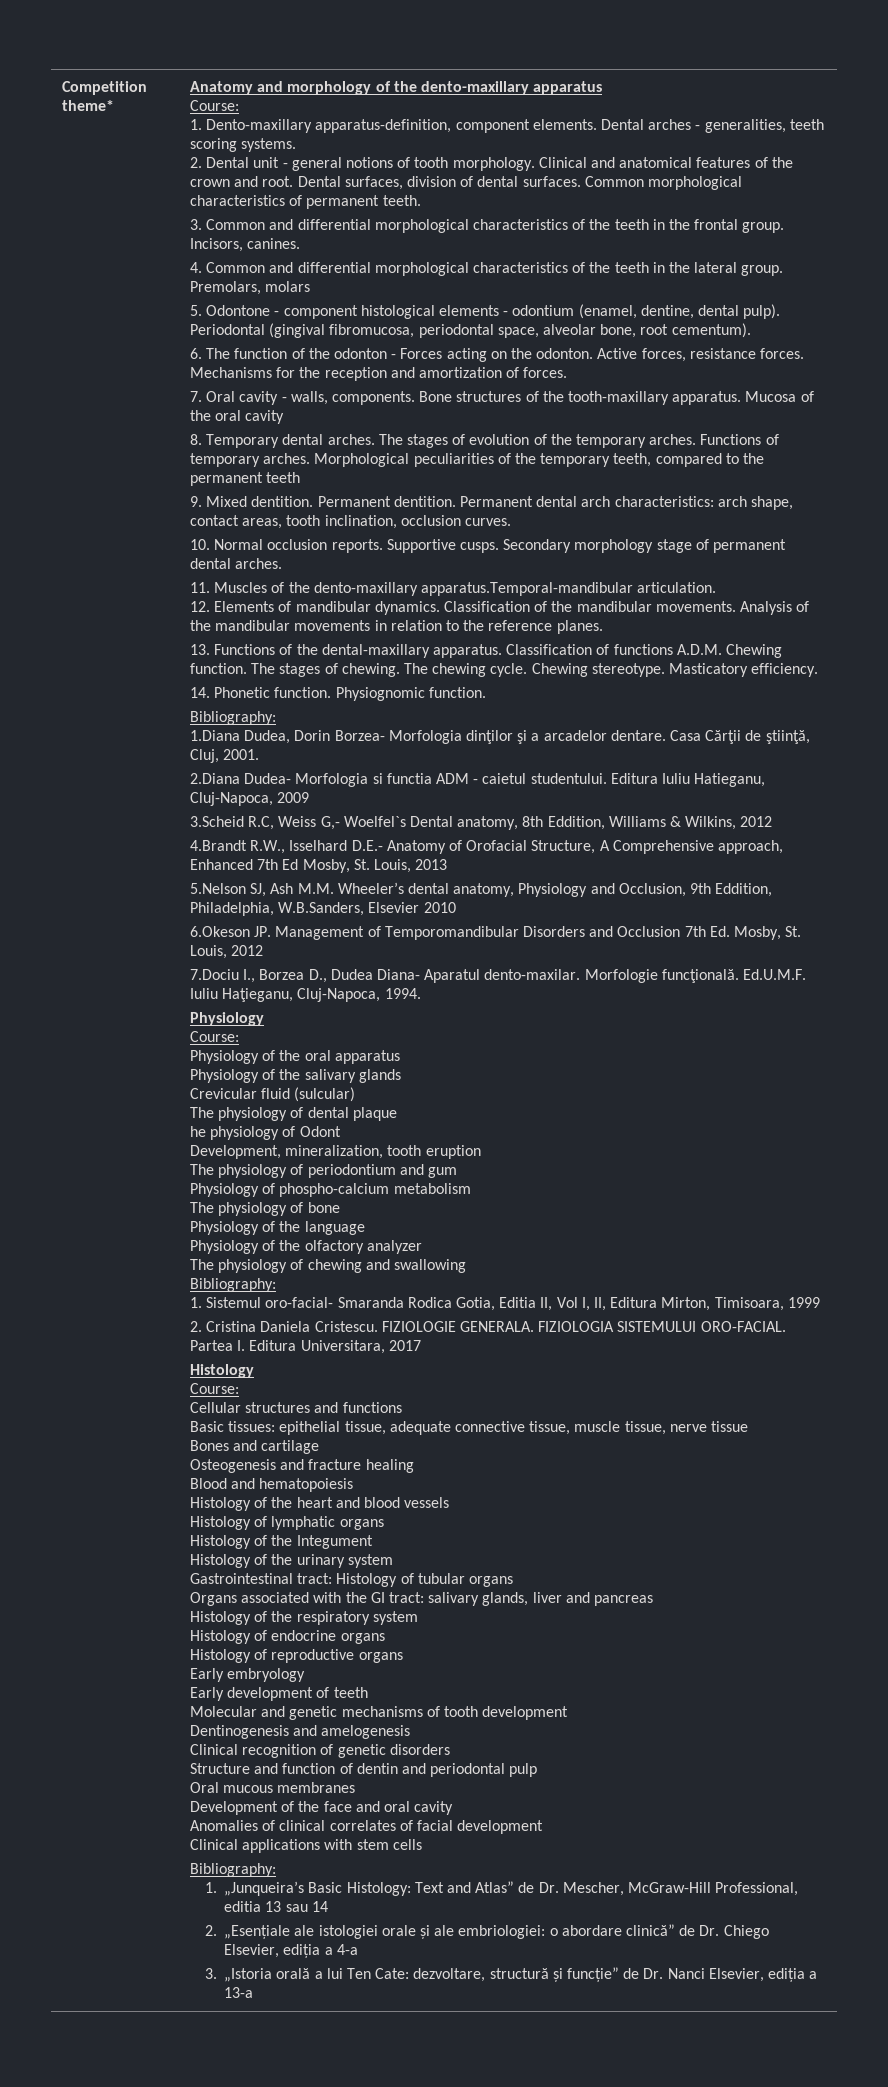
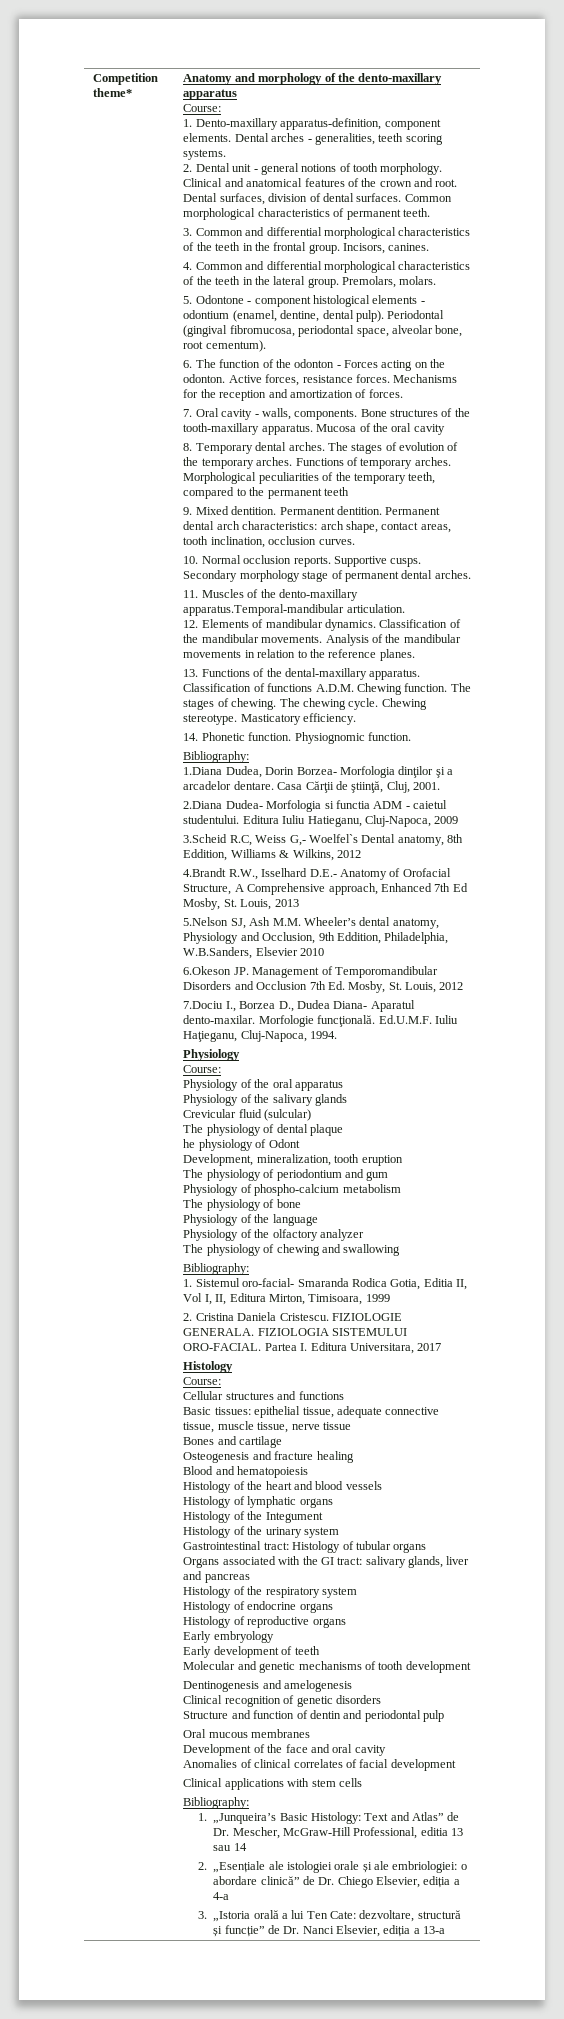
- Premolars, molars
+ Premolars, molars.

